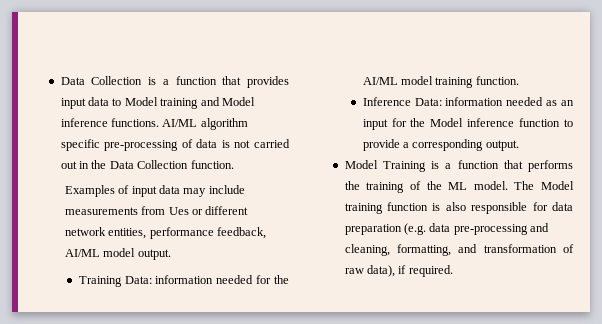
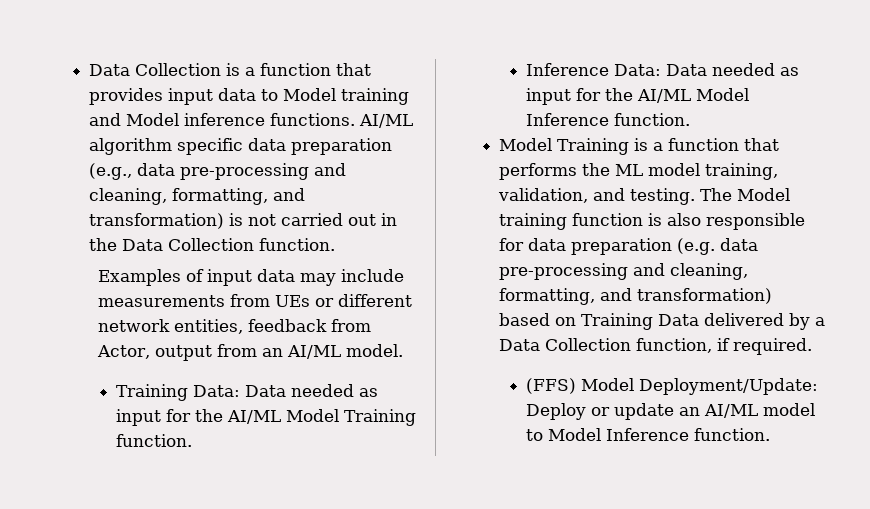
- AI/ML algorithm specific pre-processing of data is not carried out in the Data Collection function.
+ AI/ML algorithm specific data preparation (e.g., data pre-processing and cleaning, formatting, and transformation) is not carried out in the Data Collection function.
- Examples of input data may include measurements from Ues or different network entities, performance feedback, AI/ML model output.
- Training Data: information needed for the AI/ML model training function.
+ Examples of input data may include measurements from UEs or different network entities, feedback from Actor, output from an AI/ML model.
+ Training Data: Data needed as input for the AI/ML Model Training function.
- Inference Data: information needed as an input for the Model inference function to provide a corresponding output.
+ Inference Data: Data needed as input for the AI/ML Model Inference function.
- Model Training is a function that performs the training of the ML model.
+ Model Training is a function that performs the ML model training, validation, and testing.
- The Model training function is also responsible for data preparation (e.g. data pre-processing and cleaning, formatting, and transformation of raw data), if required.
+ The Model training function is also responsible for data preparation (e.g. data pre-processing and cleaning, formatting, and transformation) based on Training Data delivered by a Data Collection function, if required.
+ (FFS) Model Deployment/Update: Deploy or update an AI/ML model to Model Inference function.

